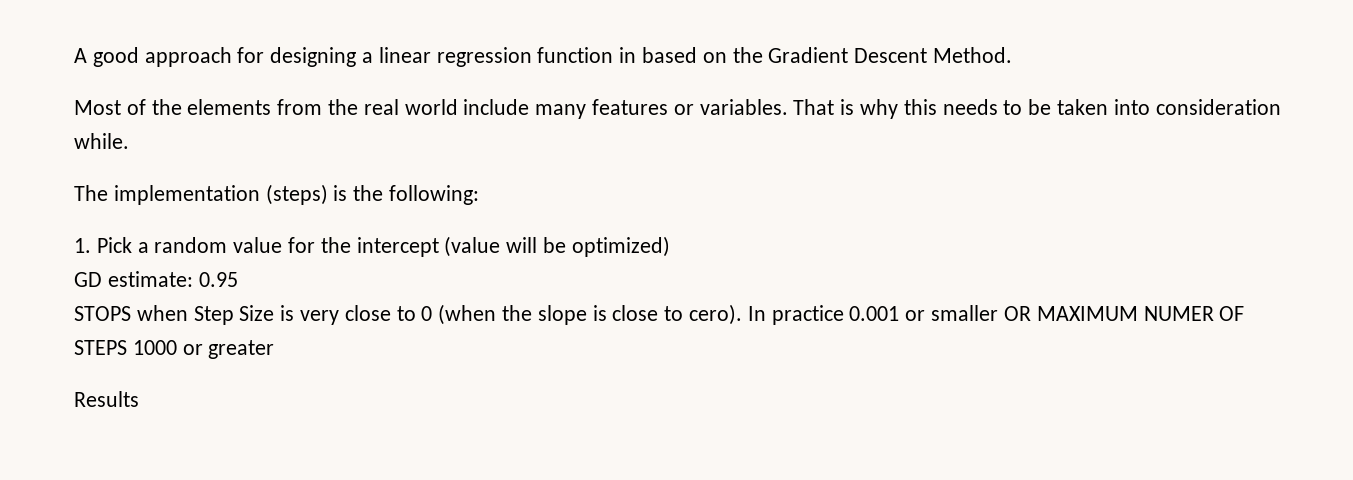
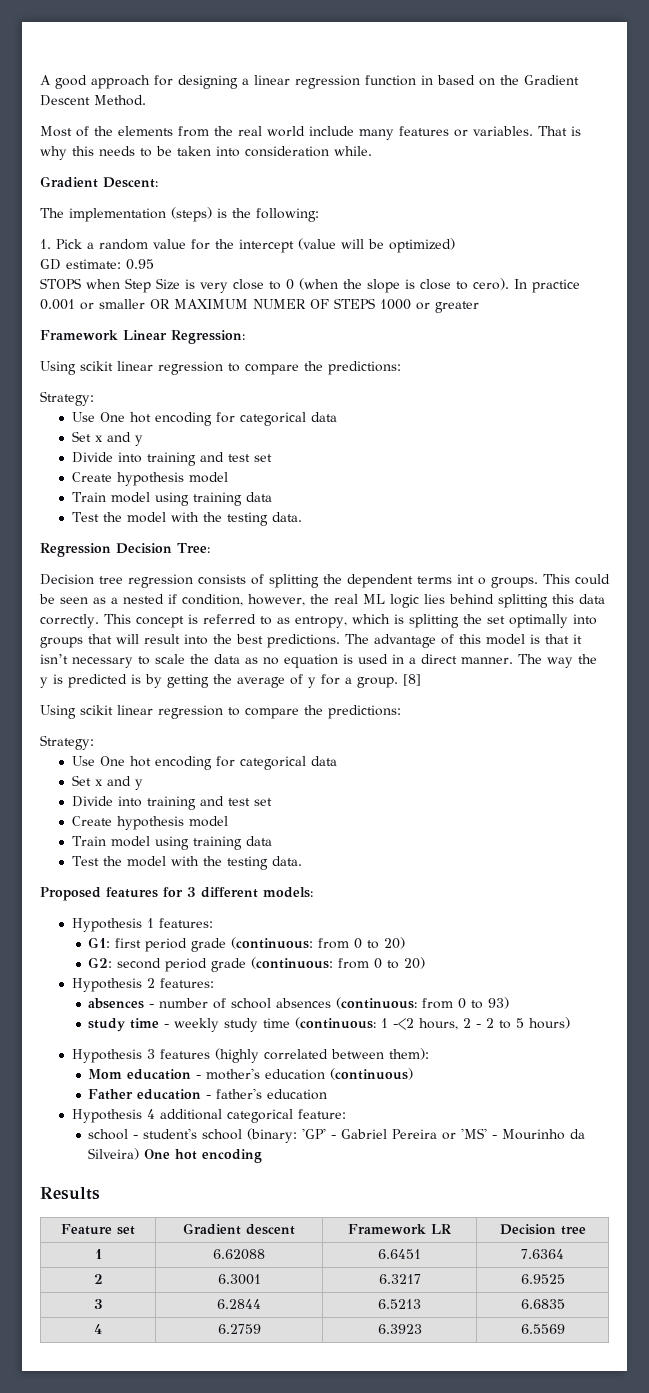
+ Gradient Descent:
+ Framework Linear Regression:
+ Using scikit linear regression to compare the predictions:
+ Strategy:
+ Use One hot encoding for categorical data
+ Set x and y
+ Divide into training and test set
+ Create hypothesis model
+ Train model using training data
+ Test the model with the testing data.
+ Regression Decision Tree:
+ Decision tree regression consists of splitting the dependent terms int o groups. This could be seen as a nested if condition, however, the real ML logic lies behind splitting this data correctly. This concept is referred to as entropy, which is splitting the set optimally into groups that will result into the best predictions. The advantage of this model is that it isn’t necessary to scale the data as no equation is used in a direct manner. The way the y is predicted is by getting the average of y for a group. [8]
+ Using scikit linear regression to compare the predictions:
+ Strategy:
+ Use One hot encoding for categorical data
+ Set x and y
+ Divide into training and test set
+ Create hypothesis model
+ Train model using training data
+ Test the model with the testing data.
+ Proposed features for 3 different models:
+ Hypothesis 1 features:
+ G1: first period grade (continuous: from 0 to 20)
+ G2: second period grade (continuous: from 0 to 20)
+ Hypothesis 2 features:
+ absences - number of school absences (continuous: from 0 to 93)
+ study time - weekly study time (continuous: 1 -<2 hours, 2 - 2 to 5 hours)
+ Hypothesis 3 features (highly correlated between them):
+ Mom education - mother's education (continuous)
+ Father education - father's education
+ Hypothesis 4 additional categorical feature:
+ school - student's school (binary: 'GP' - Gabriel Pereira or 'MS' - Mourinho da Silveira) One hot encoding
  Results
+ Feature set | Gradient descent | Framework LR | Decision tree
+ 1 | 6.62088 | 6.6451 | 7.6364
+ 2 | 6.3001 | 6.3217 | 6.9525
+ 3 | 6.2844 | 6.5213 | 6.6835
+ 4 | 6.2759 | 6.3923 | 6.5569

